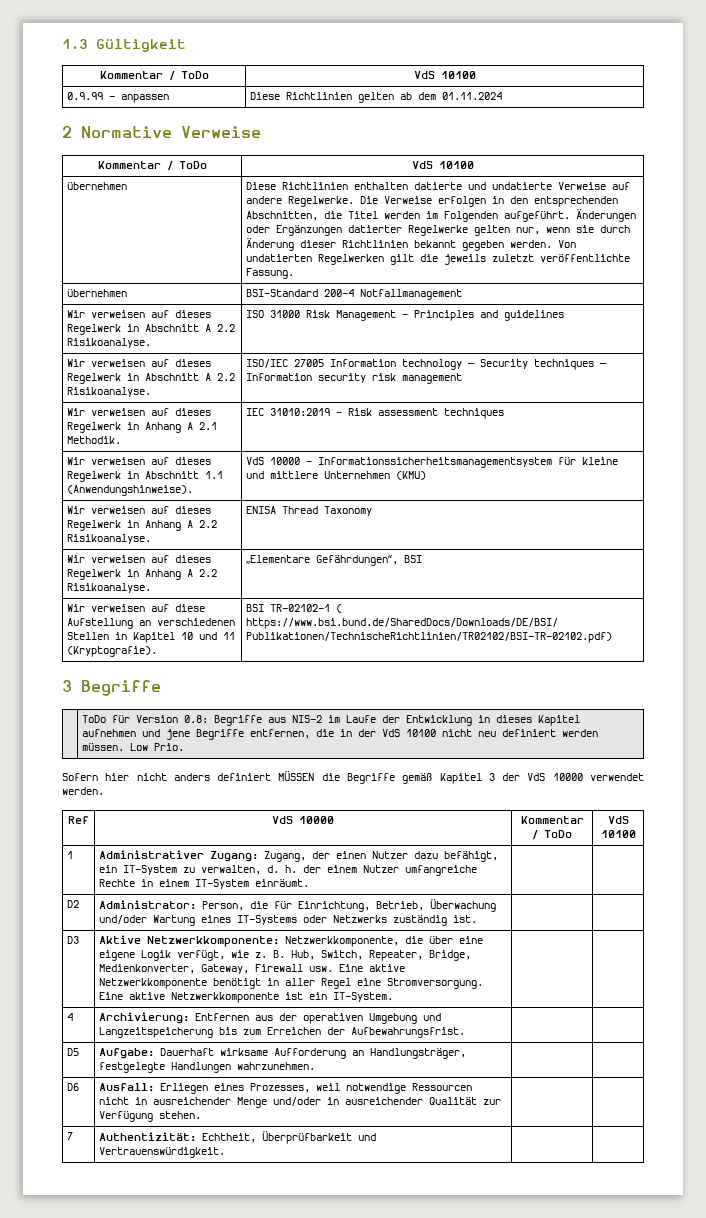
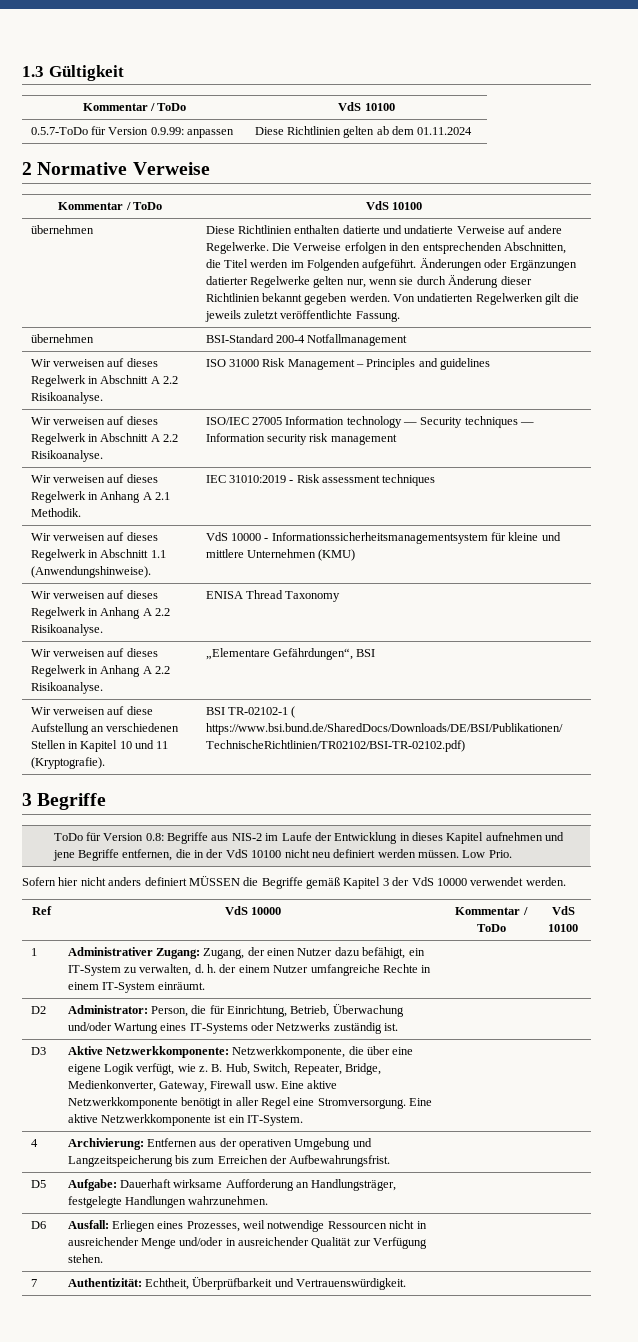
- 0.9.99 - anpassen | Diese Richtlinien gelten ab dem 01.11.2024
+ 0.5.7-ToDo für Version 0.9.99: anpassen | Diese Richtlinien gelten ab dem 01.11.2024

